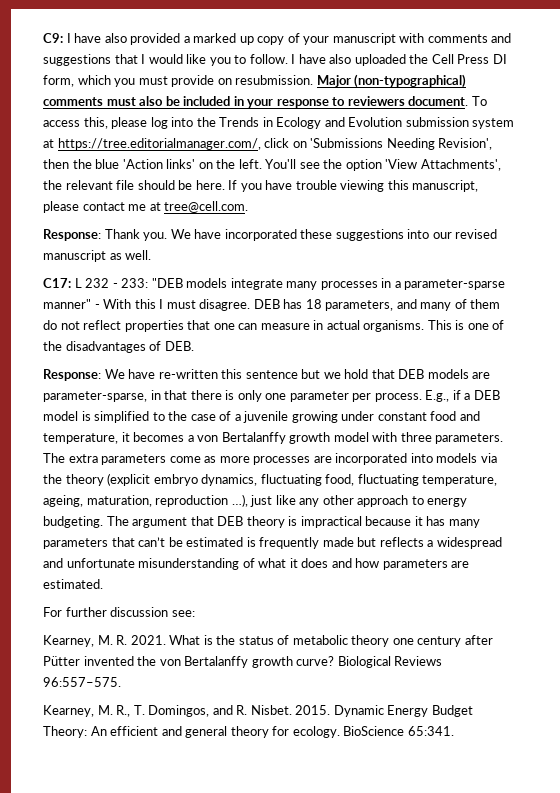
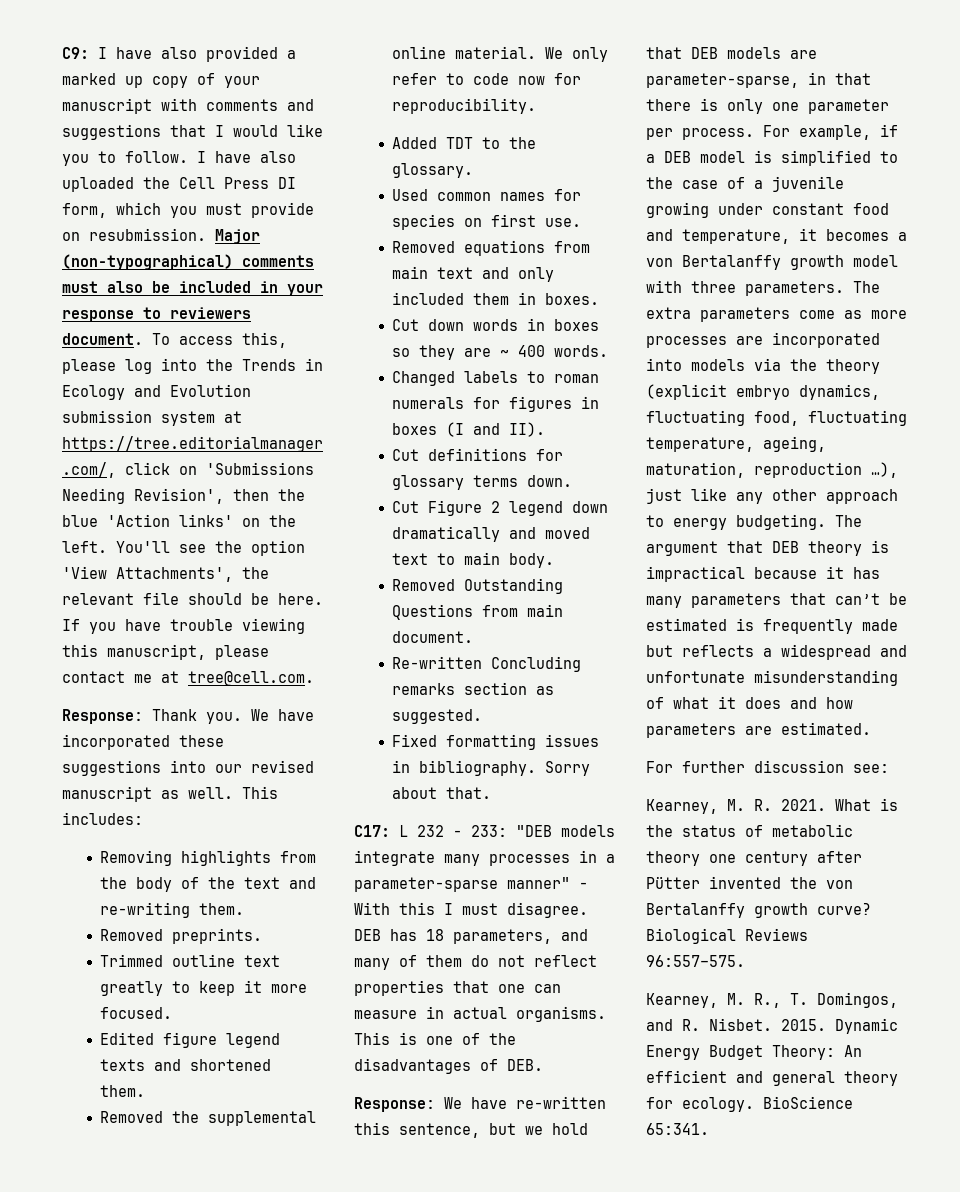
+ This includes:
+ Removing highlights from the body of the text and re-writing them.
+ Removed preprints.
+ Trimmed outline text greatly to keep it more focused.
+ Edited figure legend texts and shortened them.
+ Removed the supplemental online material. We only refer to code now for reproducibility.
+ Added TDT to the glossary.
+ Used common names for species on first use.
+ Removed equations from main text and only included them in boxes.
+ Cut down words in boxes so they are ~ 400 words.
+ Changed labels to roman numerals for figures in boxes (I and II).
+ Cut definitions for glossary terms down.
+ Cut Figure 2 legend down dramatically and moved text to main body.
+ Removed Outstanding Questions from main document.
+ Re-written Concluding remarks section as suggested.
+ Fixed formatting issues in bibliography. Sorry about that.
- Response: We have re-written this sentence but we hold that DEB models are parameter-sparse, in that there is only one parameter per process.
+ Response: We have re-written this sentence, but we hold that DEB models are parameter-sparse, in that there is only one parameter per process.
- E.g., if a DEB model is simplified to the case of a juvenile growing under constant food and temperature, it becomes a von Bertalanffy growth model with three parameters.
+ For example, if a DEB model is simplified to the case of a juvenile growing under constant food and temperature, it becomes a von Bertalanffy growth model with three parameters.

